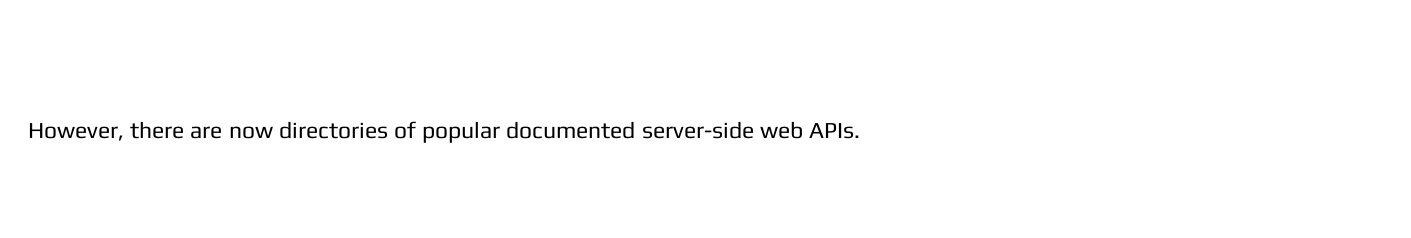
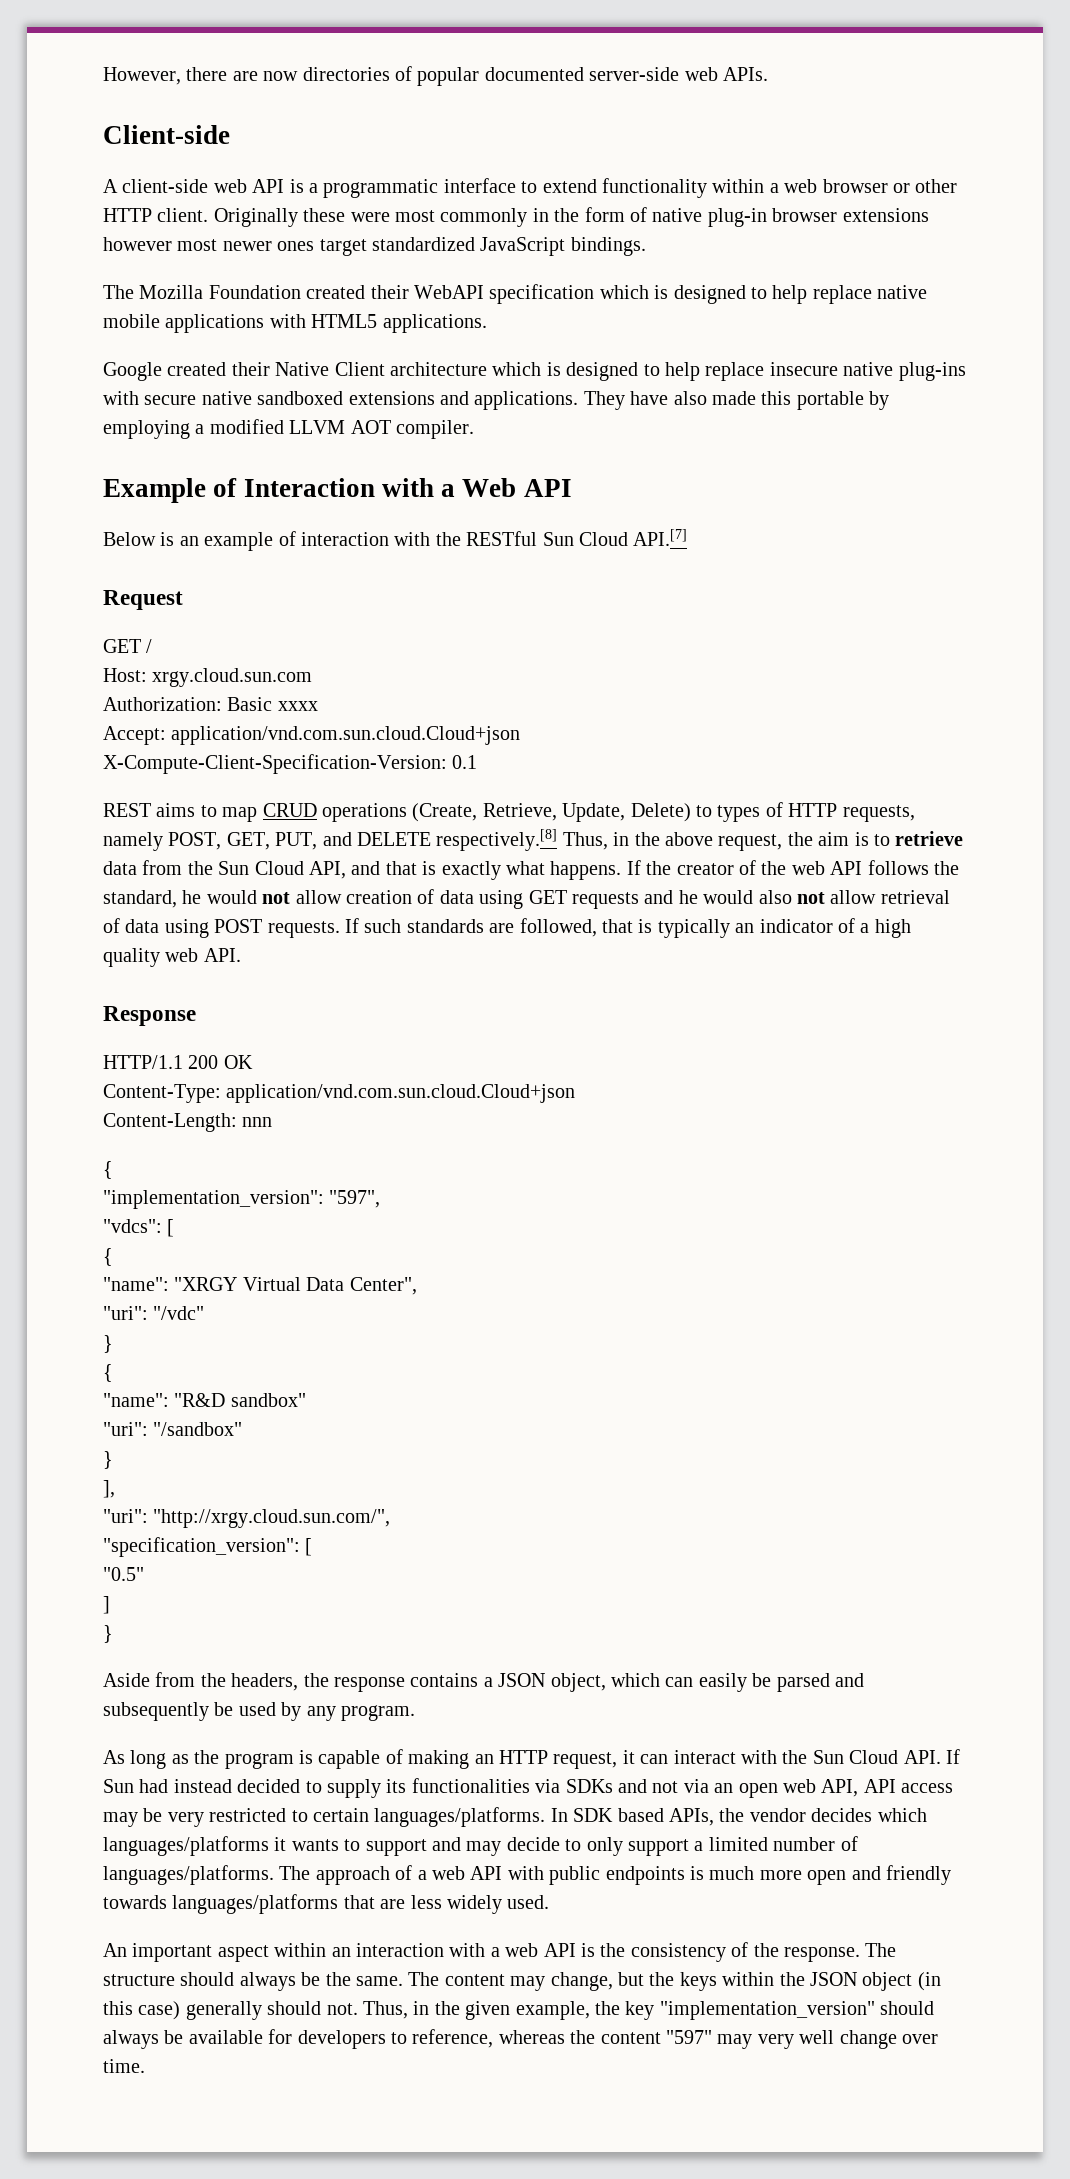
+ Client-side
+ A client-side web API is a programmatic interface to extend functionality within a web browser or other HTTP client. Originally these were most commonly in the form of native plug-in browser extensions however most newer ones target standardized JavaScript bindings.
+ The Mozilla Foundation created their WebAPI specification which is designed to help replace native mobile applications with HTML5 applications.
+ Google created their Native Client architecture which is designed to help replace insecure native plug-ins with secure native sandboxed extensions and applications. They have also made this portable by employing a modified LLVM AOT compiler.
+ Example of Interaction with a Web API
+ Below is an example of interaction with the RESTful Sun Cloud API.[7]
+ Request
+ GET /
+ Host: xrgy.cloud.sun.com
+ Authorization: Basic xxxx
+ Accept: application/vnd.com.sun.cloud.Cloud+json
+ X-Compute-Client-Specification-Version: 0.1
+ REST aims to map CRUD operations (Create, Retrieve, Update, Delete) to types of HTTP requests, namely POST, GET, PUT, and DELETE respectively.[8] Thus, in the above request, the aim is to retrieve data from the Sun Cloud API, and that is exactly what happens. If the creator of the web API follows the standard, he would not allow creation of data using GET requests and he would also not allow retrieval of data using POST requests. If such standards are followed, that is typically an indicator of a high quality web API.
+ Response
+ HTTP/1.1 200 OK
+ Content-Type: application/vnd.com.sun.cloud.Cloud+json
+ Content-Length: nnn
+ {
+ "implementation_version": "597",
+ "vdcs": [
+ {
+ "name": "XRGY Virtual Data Center",
+ "uri": "/vdc"
+ }
+ {
+ "name": "R&D sandbox"
+ "uri": "/sandbox"
+ }
+ ],
+ "uri": "http://xrgy.cloud.sun.com/",
+ "specification_version": [
+ "0.5"
+ ]
+ }
+ Aside from the headers, the response contains a JSON object, which can easily be parsed and subsequently be used by any program.
+ As long as the program is capable of making an HTTP request, it can interact with the Sun Cloud API. If Sun had instead decided to supply its functionalities via SDKs and not via an open web API, API access may be very restricted to certain languages/platforms. In SDK based APIs, the vendor decides which languages/platforms it wants to support and may decide to only support a limited number of languages/platforms. The approach of a web API with public endpoints is much more open and friendly towards languages/platforms that are less widely used.
+ An important aspect within an interaction with a web API is the consistency of the response. The structure should always be the same. The content may change, but the keys within the JSON object (in this case) generally should not. Thus, in the given example, the key "implementation_version" should always be available for developers to reference, whereas the content "597" may very well change over time.

